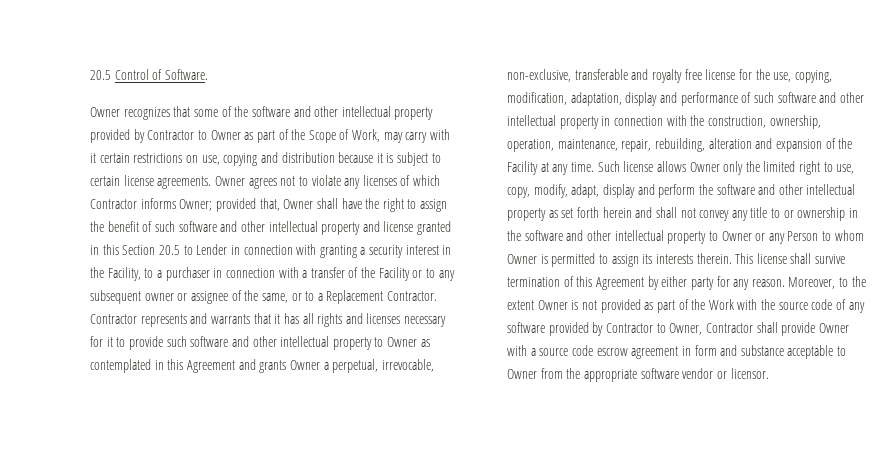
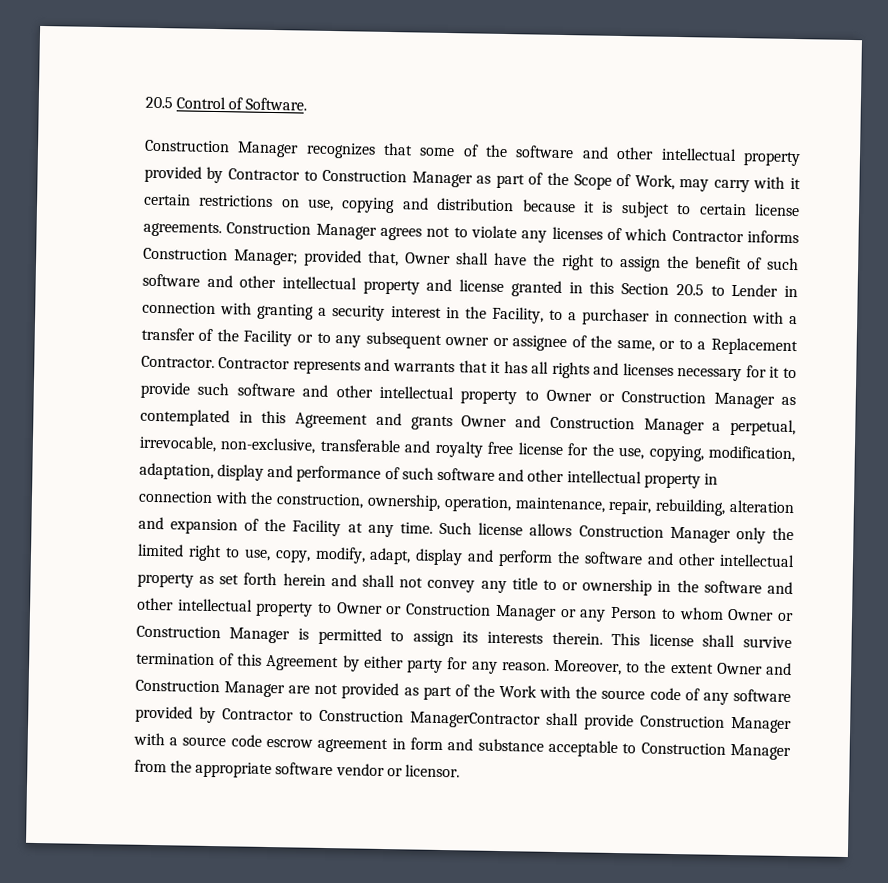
- Owner recognizes that some of the software and other intellectual property provided by Contractor to Owner as part of the Scope of Work, may carry with it certain restrictions on use, copying and distribution because it is subject to certain license agreements.
+ Construction Manager recognizes that some of the software and other intellectual property provided by Contractor to Construction Manager as part of the Scope of Work, may carry with it certain restrictions on use, copying and distribution because it is subject to certain license agreements.
- Owner agrees not to violate any licenses of which Contractor informs Owner;
+ Construction Manager agrees not to violate any licenses of which Contractor informs Construction Manager;
- Contractor represents and warrants that it has all rights and licenses necessary for it to provide such software and other intellectual property to Owner as contemplated in this Agreement and grants Owner a perpetual, irrevocable, non-exclusive, transferable and royalty free license for the use, copying, modification, adaptation, display and performance of such software and other intellectual property in connection with the construction, ownership, operation, maintenance, repair, rebuilding, alteration and expansion of the Facility at any time.
+ Contractor represents and warrants that it has all rights and licenses necessary for it to provide such software and other intellectual property to Owner or Construction Manager as contemplated in this Agreement and grants Owner and Construction Manager a perpetual, irrevocable, non-exclusive, transferable and royalty free license for the use, copying, modification, adaptation, display and performance of such software and other intellectual property in connection with the construction, ownership, operation, maintenance, repair, rebuilding, alteration and expansion of the Facility at any time.
- Such license allows Owner only the limited right to use, copy, modify, adapt, display and perform the software and other intellectual property as set forth herein and shall not convey any title to or ownership in the software and other intellectual property to Owner or any Person to whom Owner is permitted to assign its interests therein.
+ Such license allows Construction Manager only the limited right to use, copy, modify, adapt, display and perform the software and other intellectual property as set forth herein and shall not convey any title to or ownership in the software and other intellectual property to Owner or Construction Manager or any Person to whom Owner or Construction Manager is permitted to assign its interests therein.
- Moreover, to the extent Owner is not provided as part of the Work with the source code of any software provided by Contractor to Owner, Contractor shall provide Owner with a source code escrow agreement in form and substance acceptable to Owner from the appropriate software vendor or licensor.
+ Moreover, to the extent Owner and Construction Manager are not provided as part of the Work with the source code of any software provided by Contractor to Construction ManagerContractor shall provide Construction Manager with a source code escrow agreement in form and substance acceptable to Construction Manager from the appropriate software vendor or licensor.

